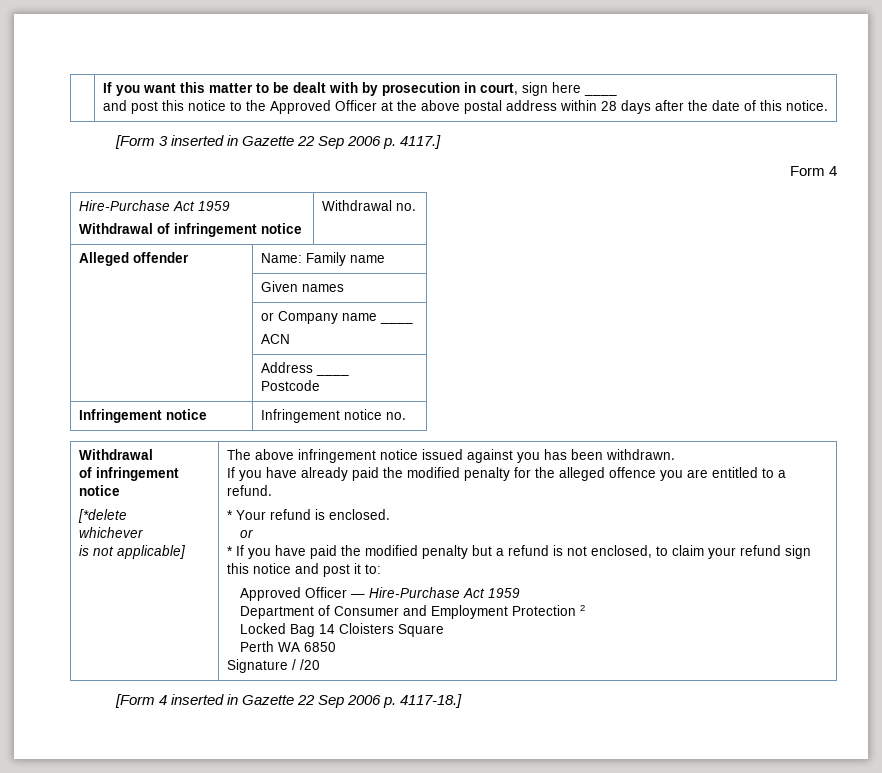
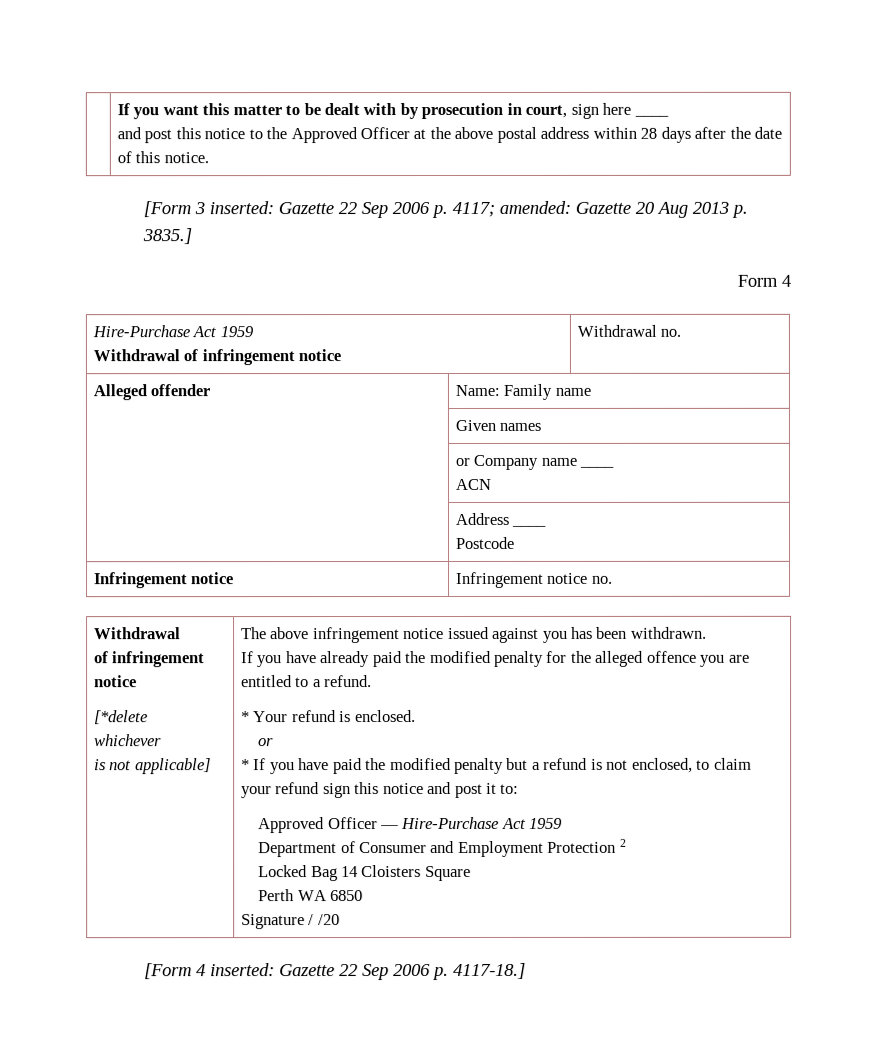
- [Form 3 inserted in Gazette 22 Sep 2006 p. 4117.]
+ [Form 3 inserted: Gazette 22 Sep 2006 p. 4117; amended: Gazette 20 Aug 2013 p. 3835.]
- [Form 4 inserted in Gazette 22 Sep 2006 p. 4117-18.]
+ [Form 4 inserted: Gazette 22 Sep 2006 p. 4117-18.]

